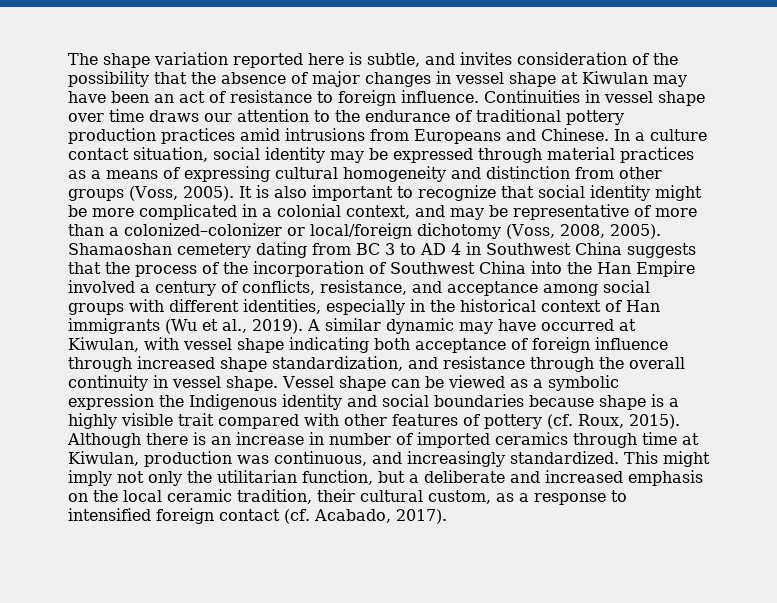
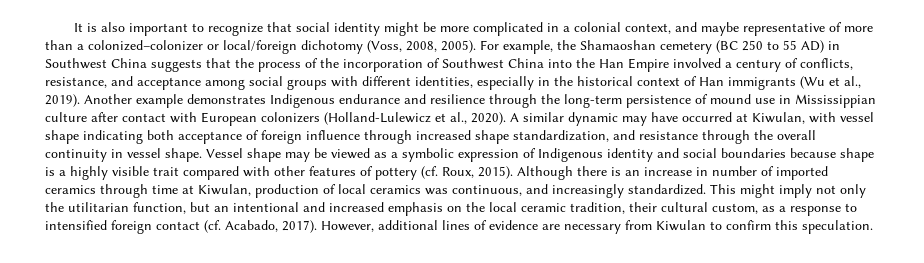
- The shape variation reported here is subtle, and invites consideration of the possibility that the absence of major changes in vessel shape at Kiwulan may have been an act of resistance to foreign influence. Continuities in vessel shape over time draws our attention to the endurance of traditional pottery production practices amid intrusions from Europeans and Chinese. In a culture contact situation, social identity may be expressed through material practices as a means of expressing cultural homogeneity and distinction from other groups (Voss, 2005). It is also important to recognize that social identity might be more complicated in a colonial context, and may be representative of more than a colonized–colonizer or local/foreign dichotomy (Voss, 2008, 2005).
+ It is also important to recognize that social identity might be more complicated in a colonial context, and maybe representative of more than a colonized–colonizer or local/foreign dichotomy (Voss, 2008, 2005).
- Shamaoshan cemetery dating from BC 3 to AD 4 in Southwest China suggests that the process of the incorporation of Southwest China into the Han Empire involved a century of conflicts, resistance, and acceptance among social groups with different identities, especially in the historical context of Han immigrants (Wu et al., 2019).
+ For example, the Shamaoshan cemetery (BC 250 to 55 AD) in Southwest China suggests that the process of the incorporation of Southwest China into the Han Empire involved a century of conflicts, resistance, and acceptance among social groups with different identities, especially in the historical context of Han immigrants (Wu et al., 2019).
+ Another example demonstrates Indigenous endurance and resilience through the long-term persistence of mound use in Mississippian culture after contact with European colonizers (Holland-Lulewicz et al., 2020).
- Vessel shape can be viewed as a symbolic expression the Indigenous identity and social boundaries because shape is a highly visible trait compared with other features of pottery (cf. Roux, 2015).
+ Vessel shape may be viewed as a symbolic expression of Indigenous identity and social boundaries because shape is a highly visible trait compared with other features of pottery (cf. Roux, 2015).
- Although there is an increase in number of imported ceramics through time at Kiwulan, production was continuous, and increasingly standardized.
+ Although there is an increase in number of imported ceramics through time at Kiwulan, production of local ceramics was continuous, and increasingly standardized.
- This might imply not only the utilitarian function, but a deliberate and increased emphasis on the local ceramic tradition, their cultural custom, as a response to intensified foreign contact (cf. Acabado, 2017).
+ This might imply not only the utilitarian function, but an intentional and increased emphasis on the local ceramic tradition, their cultural custom, as a response to intensified foreign contact (cf. Acabado, 2017).
+ However, additional lines of evidence are necessary from Kiwulan to confirm this speculation.

